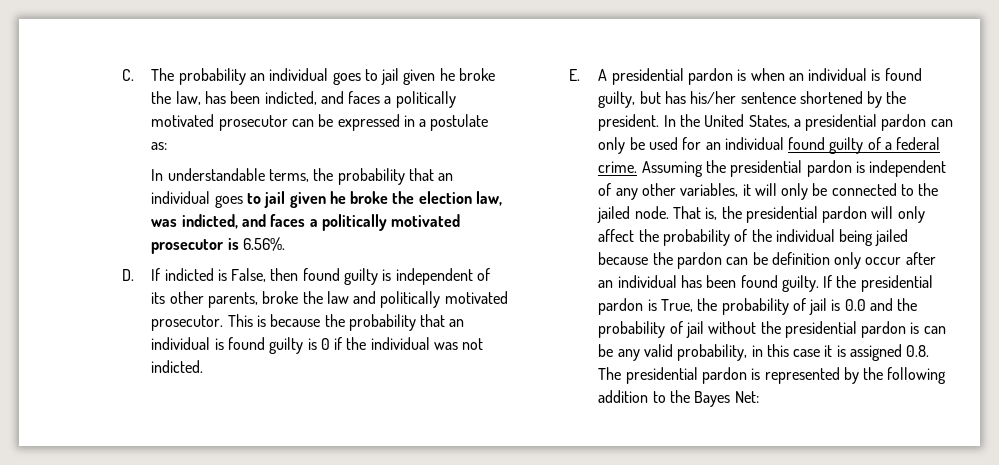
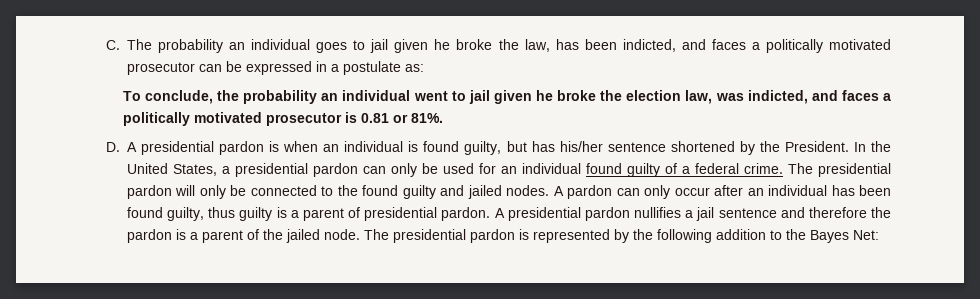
- In understandable terms, the probability that an individual goes to jail given he broke the election law, was indicted, and faces a politically motivated prosecutor is 6.56%.
- D. If indicted is False, then found guilty is independent of its other parents, broke the law and politically motivated prosecutor. This is because the probability that an individual is found guilty is 0 if the individual was not indicted.
- E. A presidential pardon is when an individual is found guilty, but has his/her sentence shortened by the president.
+ To conclude, the probability an individual went to jail given he broke the election law, was indicted, and faces a politically motivated prosecutor is 0.81 or 81%.
+ D. A presidential pardon is when an individual is found guilty, but has his/her sentence shortened by the President.
- Assuming the presidential pardon is independent of any other variables, it will only be connected to the jailed node. That is, the presidential pardon will only affect the probability of the individual being jailed because the pardon can be definition only occur after an individual has been found guilty. If the presidential pardon is True, the probability of jail is 0.0 and the probability of jail without the presidential pardon is can be any valid probability, in this case it is assigned 0.8. The presidential pardon is represented by the following addition to the Bayes Net:
+ The presidential pardon will only be connected to the found guilty and jailed nodes. A pardon can only occur after an individual has been found guilty, thus guilty is a parent of presidential pardon. A presidential pardon nullifies a jail sentence and therefore the pardon is a parent of the jailed node. The presidential pardon is represented by the following addition to the Bayes Net:

